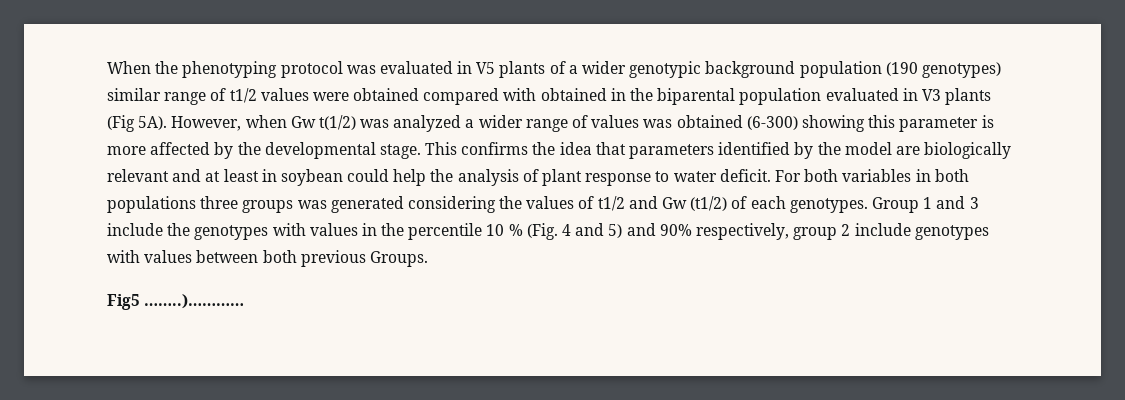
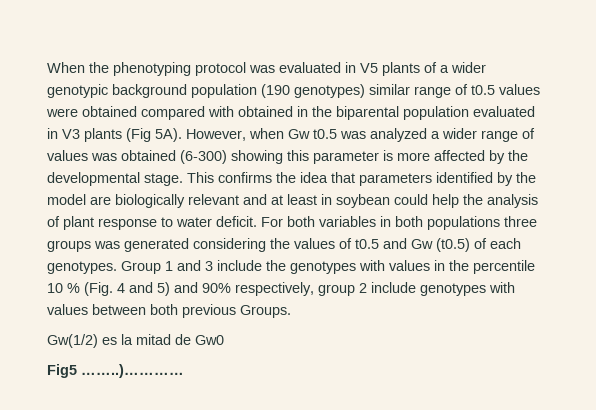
- When the phenotyping protocol was evaluated in V5 plants of a wider genotypic background population (190 genotypes) similar range of t1/2 values were obtained compared with obtained in the biparental population evaluated in V3 plants (Fig 5A).
+ When the phenotyping protocol was evaluated in V5 plants of a wider genotypic background population (190 genotypes) similar range of t0.5 values were obtained compared with obtained in the biparental population evaluated in V3 plants (Fig 5A).
- However, when Gw t(1/2) was analyzed a wider range of values was obtained (6-300) showing this parameter is more affected by the developmental stage.
+ However, when Gw t0.5 was analyzed a wider range of values was obtained (6-300) showing this parameter is more affected by the developmental stage.
- For both variables in both populations three groups was generated considering the values of t1/2 and Gw (t1/2) of each genotypes.
+ For both variables in both populations three groups was generated considering the values of t0.5 and Gw (t0.5) of each genotypes.
+ Gw(1/2) es la mitad de Gw0

